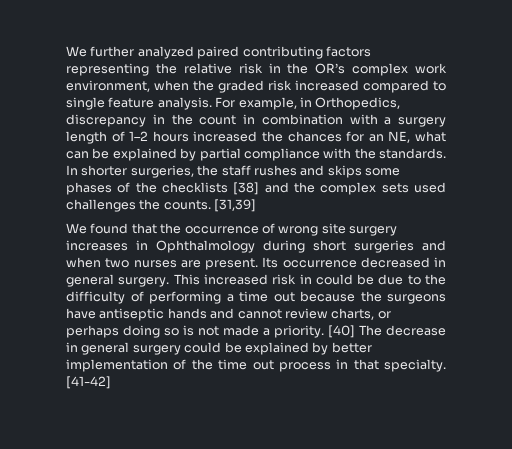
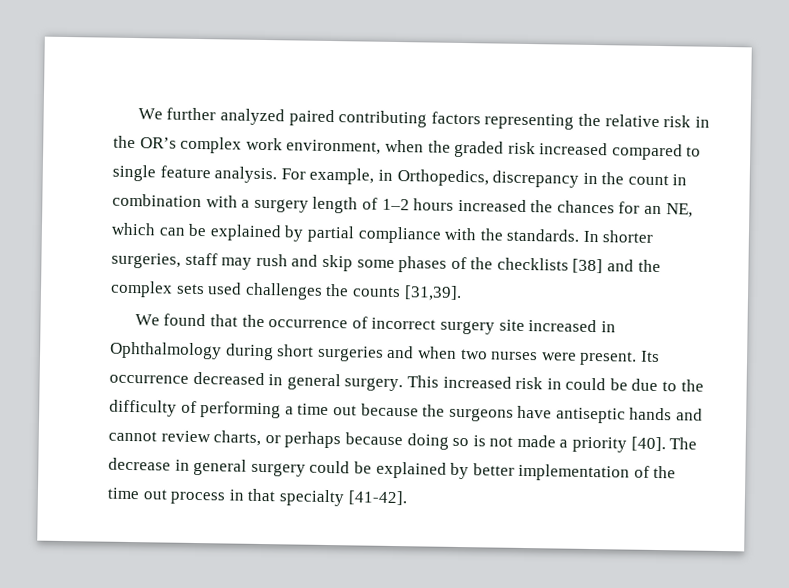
- For example, in Orthopedics, discrepancy in the count in combination with a surgery length of 1–2 hours increased the chances for an NE, what can be explained by partial compliance with the standards.
+ For example, in Orthopedics, discrepancy in the count in combination with a surgery length of 1–2 hours increased the chances for an NE, which can be explained by partial compliance with the standards.
- In shorter surgeries, the staff rushes and skips some phases of the checklists [38] and the complex sets used challenges the counts. [31,39]
+ In shorter surgeries, staff may rush and skip some phases of the checklists [38] and the complex sets used challenges the counts [31,39].
- We found that the occurrence of wrong site surgery increases in Ophthalmology during short surgeries and when two nurses are present.
+ We found that the occurrence of incorrect surgery site increased in Ophthalmology during short surgeries and when two nurses were present.
- This increased risk in could be due to the difficulty of performing a time out because the surgeons have antiseptic hands and cannot review charts, or perhaps doing so is not made a priority. [40] The decrease in general surgery could be explained by better implementation of the time out process in that specialty. [41-42]
+ This increased risk in could be due to the difficulty of performing a time out because the surgeons have antiseptic hands and cannot review charts, or perhaps because doing so is not made a priority [40]. The decrease in general surgery could be explained by better implementation of the time out process in that specialty [41-42].

